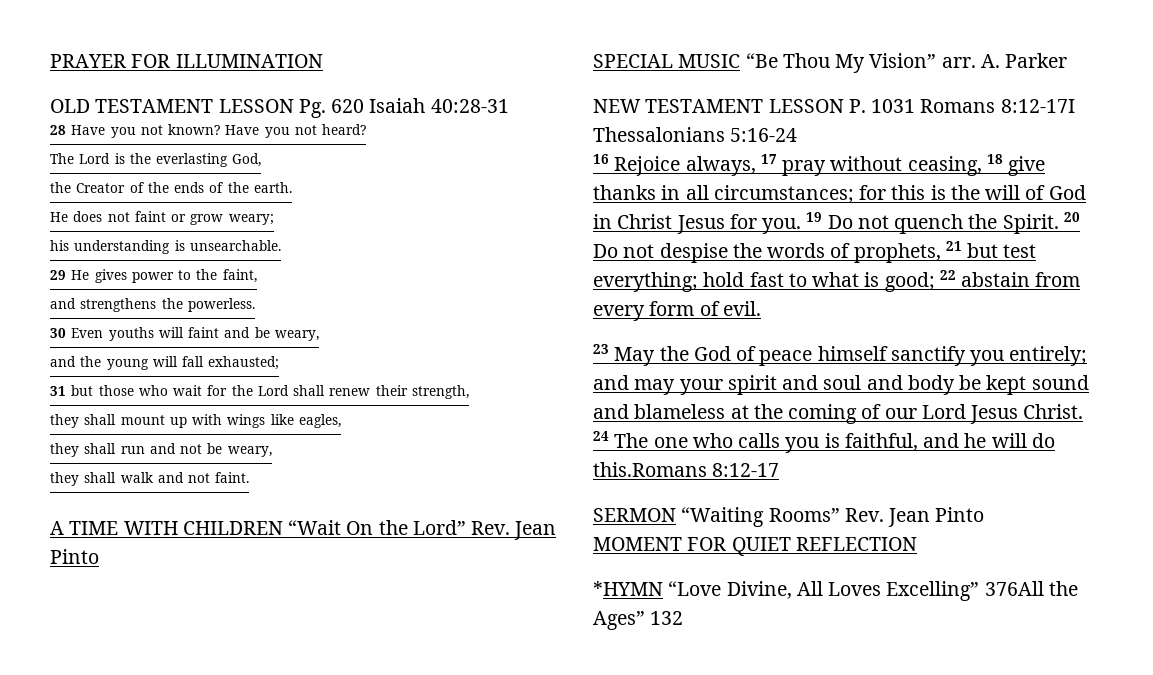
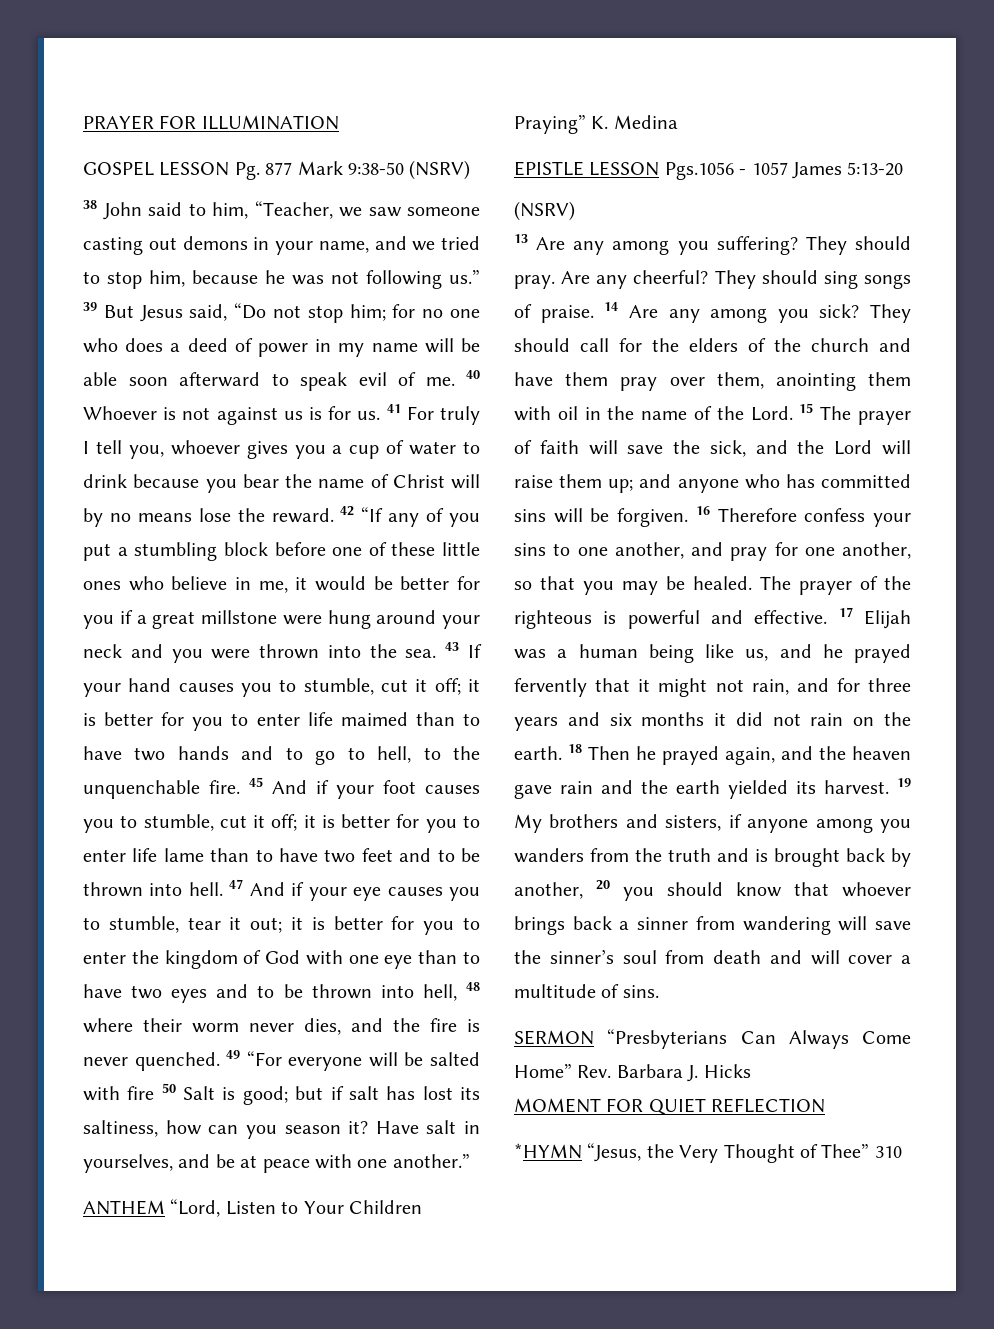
- OLD TESTAMENT LESSON Pg. 620 Isaiah 40:28-31
- 28 Have you not known? Have you not heard?
- The Lord is the everlasting God,
- the Creator of the ends of the earth.
- He does not faint or grow weary;
- his understanding is unsearchable.
- 29 He gives power to the faint,
- and strengthens the powerless.
- 30 Even youths will faint and be weary,
- and the young will fall exhausted;
- 31 but those who wait for the Lord shall renew their strength,
- they shall mount up with wings like eagles,
- they shall run and not be weary,
- they shall walk and not faint.
- A TIME WITH CHILDREN “Wait On the Lord” Rev. Jean Pinto
- SPECIAL MUSIC “Be Thou My Vision” arr. A. Parker
- NEW TESTAMENT LESSON P. 1031 Romans 8:12-17I Thessalonians 5:16-24
- 16 Rejoice always, 17 pray without ceasing, 18 give thanks in all circumstances; for this is the will of God in Christ Jesus for you. 19 Do not quench the Spirit. 20 Do not despise the words of prophets, 21 but test everything; hold fast to what is good; 22 abstain from every form of evil.
- 23 May the God of peace himself sanctify you entirely; and may your spirit and soul and body be kept sound and blameless at the coming of our Lord Jesus Christ. 24 The one who calls you is faithful, and he will do this.Romans 8:12-17
- SERMON “Waiting Rooms” Rev. Jean Pinto
+ GOSPEL LESSON Pg. 877 Mark 9:38-50 (NSRV)
+ 38 John said to him, “Teacher, we saw someone casting out demons in your name, and we tried to stop him, because he was not following us.” 39 But Jesus said, “Do not stop him; for no one who does a deed of power in my name will be able soon afterward to speak evil of me. 40 Whoever is not against us is for us. 41 For truly I tell you, whoever gives you a cup of water to drink because you bear the name of Christ will by no means lose the reward. 42 “If any of you put a stumbling block before one of these little ones who believe in me, it would be better for you if a great millstone were hung around your neck and you were thrown into the sea. 43 If your hand causes you to stumble, cut it off; it is better for you to enter life maimed than to have two hands and to go to hell, to the unquenchable fire. 45 And if your foot causes you to stumble, cut it off; it is better for you to enter life lame than to have two feet and to be thrown into hell. 47 And if your eye causes you to stumble, tear it out; it is better for you to enter the kingdom of God with one eye than to have two eyes and to be thrown into hell, 48 where their worm never dies, and the fire is never quenched. 49 “For everyone will be salted with fire 50 Salt is good; but if salt has lost its saltiness, how can you season it? Have salt in yourselves, and be at peace with one another.”
+ ANTHEM “Lord, Listen to Your Children Praying” K. Medina
+ EPISTLE LESSON Pgs.1056 - 1057 James 5:13-20
+ (NSRV)
+ 13 Are any among you suffering? They should pray. Are any cheerful? They should sing songs of praise. 14 Are any among you sick? They should call for the elders of the church and have them pray over them, anointing them with oil in the name of the Lord. 15 The prayer of faith will save the sick, and the Lord will raise them up; and anyone who has committed sins will be forgiven. 16 Therefore confess your sins to one another, and pray for one another, so that you may be healed. The prayer of the righteous is powerful and effective. 17 Elijah was a human being like us, and he prayed fervently that it might not rain, and for three years and six months it did not rain on the earth. 18 Then he prayed again, and the heaven gave rain and the earth yielded its harvest. 19 My brothers and sisters, if anyone among you wanders from the truth and is brought back by another, 20 you should know that whoever brings back a sinner from wandering will save the sinner’s soul from death and will cover a multitude of sins.
+ SERMON “Presbyterians Can Always Come Home” Rev. Barbara J. Hicks
- *HYMN “Love Divine, All Loves Excelling” 376All the Ages” 132
+ *HYMN “Jesus, the Very Thought of Thee” 310

